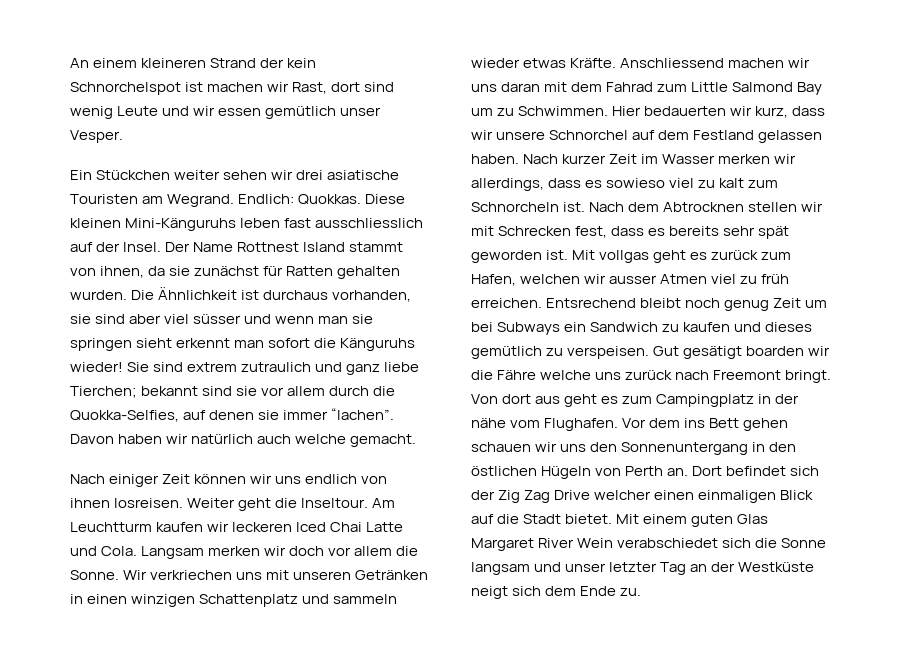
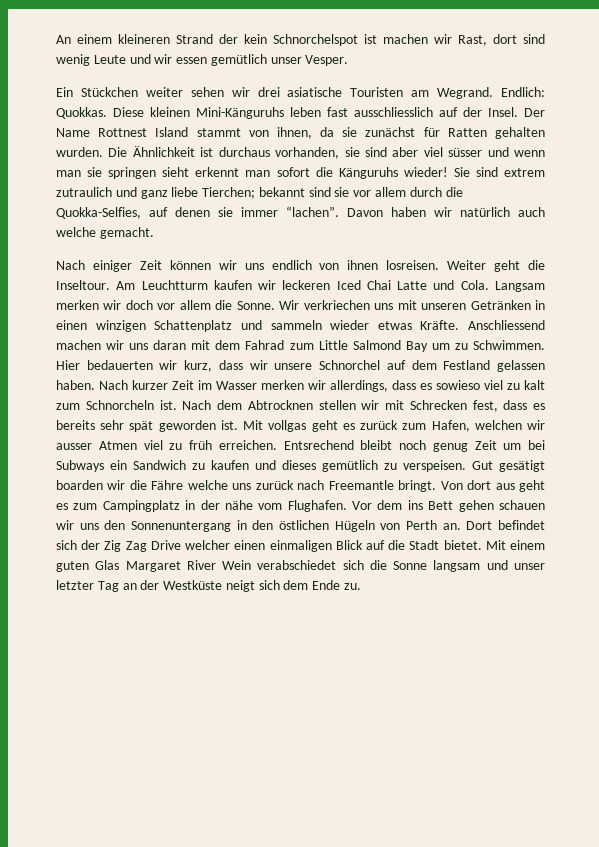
- Gut gesätigt boarden wir die Fähre welche uns zurück nach Freemont bringt.
+ Gut gesätigt boarden wir die Fähre welche uns zurück nach Freemantle bringt.

